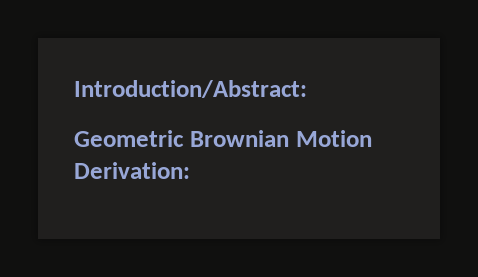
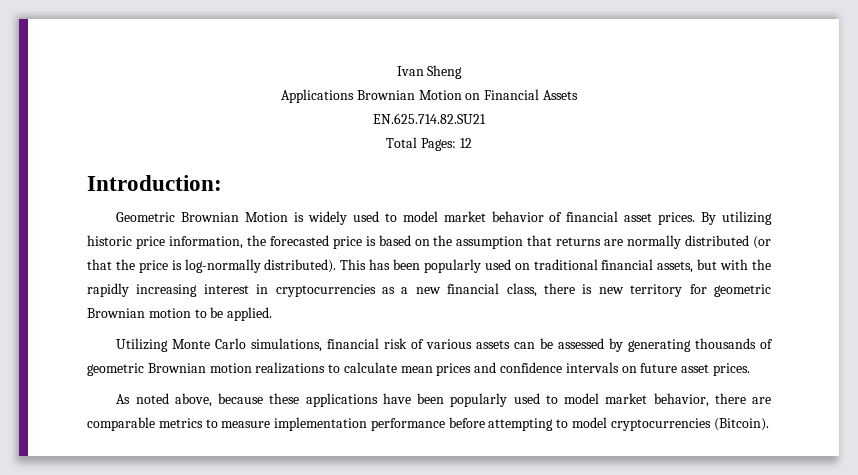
- Introduction/Abstract:
- Geometric Brownian Motion Derivation:
+ Ivan Sheng
+ Applications Brownian Motion on Financial Assets
+ EN.625.714.82.SU21
+ Total Pages: 12
+ Introduction:
+ Geometric Brownian Motion is widely used to model market behavior of financial asset prices. By utilizing historic price information, the forecasted price is based on the assumption that returns are normally distributed (or that the price is log-normally distributed). This has been popularly used on traditional financial assets, but with the rapidly increasing interest in cryptocurrencies as a new financial class, there is new territory for geometric Brownian motion to be applied.
+ Utilizing Monte Carlo simulations, financial risk of various assets can be assessed by generating thousands of geometric Brownian motion realizations to calculate mean prices and confidence intervals on future asset prices.
+ As noted above, because these applications have been popularly used to model market behavior, there are comparable metrics to measure implementation performance before attempting to model cryptocurrencies (Bitcoin).

